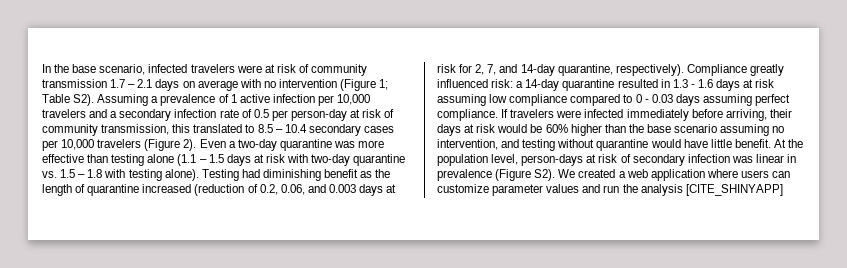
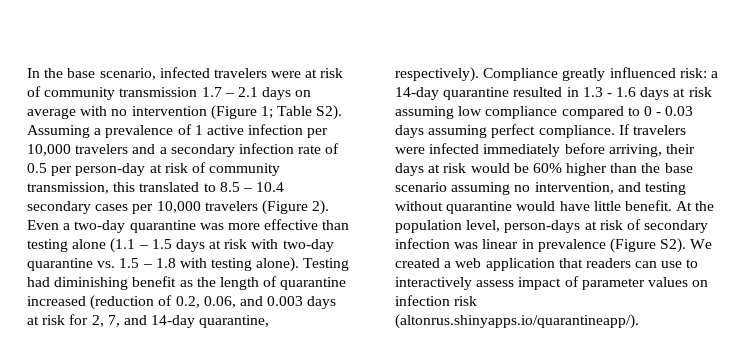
- At the population level, person-days at risk of secondary infection was linear in prevalence (Figure S2). We created a web application where users can customize parameter values and run the analysis [CITE_SHINYAPP]
+ At the population level, person-days at risk of secondary infection was linear in prevalence (Figure S2). We created a web application that readers can use to interactively assess impact of parameter values on infection risk (altonrus.shinyapps.io/quarantineapp/).

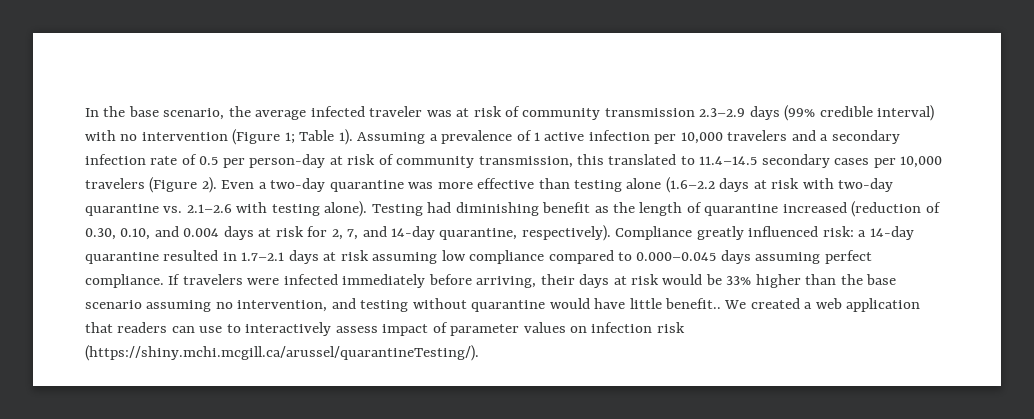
- In the base scenario, infected travelers were at risk of community transmission 1.7 – 2.1 days on average with no intervention (Figure 1; Table S2). Assuming a prevalence of 1 active infection per 10,000 travelers and a secondary infection rate of 0.5 per person-day at risk of community transmission, this translated to 8.5 – 10.4 secondary cases per 10,000 travelers (Figure 2).
+ In the base scenario, the average infected traveler was at risk of community transmission 2.3–2.9 days (99% credible interval) with no intervention (Figure 1; Table 1). Assuming a prevalence of 1 active infection per 10,000 travelers and a secondary infection rate of 0.5 per person-day at risk of community transmission, this translated to 11.4–14.5 secondary cases per 10,000 travelers (Figure 2).
- Even a two-day quarantine was more effective than testing alone (1.1 – 1.5 days at risk with two-day quarantine vs. 1.5 – 1.8 with testing alone).
+ Even a two-day quarantine was more effective than testing alone (1.6–2.2 days at risk with two-day quarantine vs. 2.1–2.6 with testing alone).
- Testing had diminishing benefit as the length of quarantine increased (reduction of 0.2, 0.06, and 0.003 days at risk for 2, 7, and 14-day quarantine, respectively).
+ Testing had diminishing benefit as the length of quarantine increased (reduction of 0.30, 0.10, and 0.004 days at risk for 2, 7, and 14-day quarantine, respectively).
- Compliance greatly influenced risk: a 14-day quarantine resulted in 1.3 - 1.6 days at risk assuming low compliance compared to 0 - 0.03 days assuming perfect compliance.
+ Compliance greatly influenced risk: a 14-day quarantine resulted in 1.7–2.1 days at risk assuming low compliance compared to 0.000–0.045 days assuming perfect compliance.
- If travelers were infected immediately before arriving, their days at risk would be 60% higher than the base scenario assuming no intervention, and testing without quarantine would have little benefit. At the population level, person-days at risk of secondary infection was linear in prevalence (Figure S2). We created a web application that readers can use to interactively assess impact of parameter values on infection risk (altonrus.shinyapps.io/quarantineapp/).
+ If travelers were infected immediately before arriving, their days at risk would be 33% higher than the base scenario assuming no intervention, and testing without quarantine would have little benefit.. We created a web application that readers can use to interactively assess impact of parameter values on infection risk (https://shiny.mchi.mcgill.ca/arussel/quarantineTesting/).

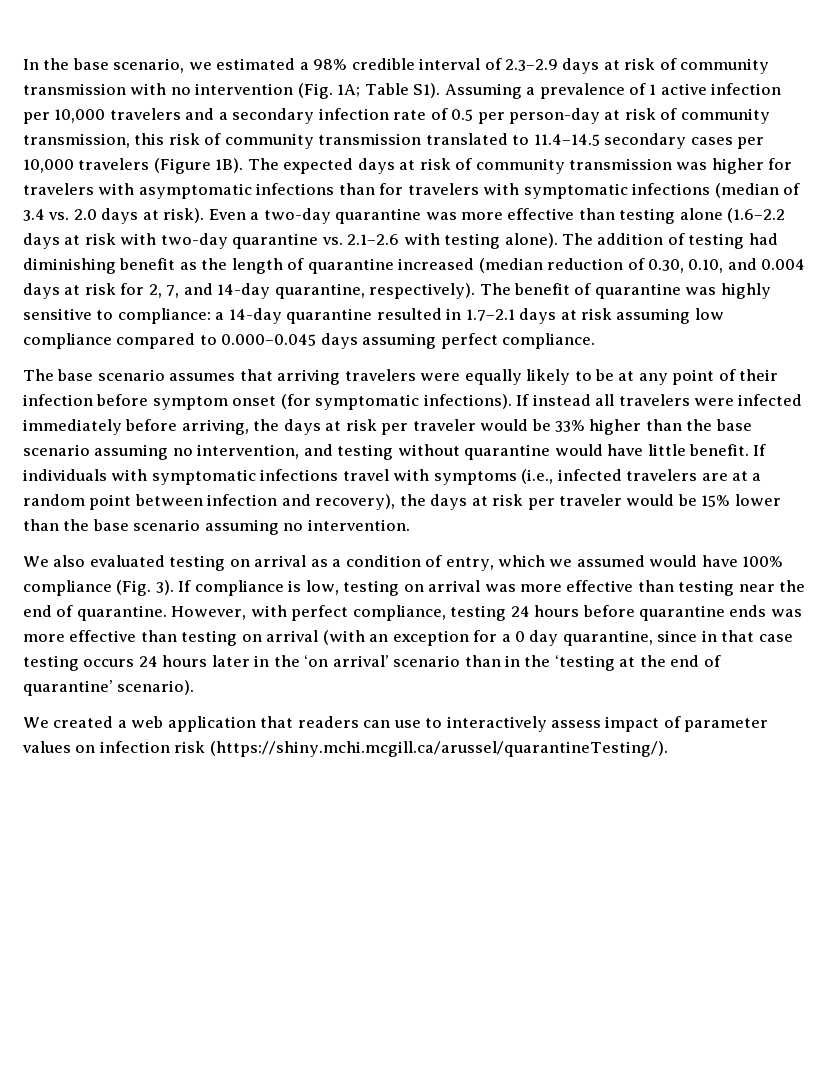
- In the base scenario, the average infected traveler was at risk of community transmission 2.3–2.9 days (99% credible interval) with no intervention (Figure 1; Table 1). Assuming a prevalence of 1 active infection per 10,000 travelers and a secondary infection rate of 0.5 per person-day at risk of community transmission, this translated to 11.4–14.5 secondary cases per 10,000 travelers (Figure 2).
+ In the base scenario, we estimated a 98% credible interval of 2.3–2.9 days at risk of community transmission with no intervention (Fig. 1A; Table S1). Assuming a prevalence of 1 active infection per 10,000 travelers and a secondary infection rate of 0.5 per person-day at risk of community transmission, this risk of community transmission translated to 11.4–14.5 secondary cases per 10,000 travelers (Figure 1B). The expected days at risk of community transmission was higher for travelers with asymptomatic infections than for travelers with symptomatic infections (median of 3.4 vs. 2.0 days at risk).
- Testing had diminishing benefit as the length of quarantine increased (reduction of 0.30, 0.10, and 0.004 days at risk for 2, 7, and 14-day quarantine, respectively).
+ The addition of testing had diminishing benefit as the length of quarantine increased (median reduction of 0.30, 0.10, and 0.004 days at risk for 2, 7, and 14-day quarantine, respectively).
- Compliance greatly influenced risk:
+ The benefit of quarantine was highly sensitive to compliance:
- a 14-day quarantine resulted in 1.7–2.1 days at risk assuming low compliance compared to 0.000–0.045 days assuming perfect compliance. If travelers were infected immediately before arriving, their days at risk would be 33% higher than the base scenario assuming no intervention, and testing without quarantine would have little benefit.. We created a web application that readers can use to interactively assess impact of parameter values on infection risk (https://shiny.mchi.mcgill.ca/arussel/quarantineTesting/).
+ a 14-day quarantine resulted in 1.7–2.1 days at risk assuming low compliance compared to 0.000–0.045 days assuming perfect compliance.
+ The base scenario assumes that arriving travelers were equally likely to be at any point of their infection before symptom onset (for symptomatic infections). If instead all travelers were infected immediately before arriving, the days at risk per traveler would be 33% higher than the base scenario assuming no intervention, and testing without quarantine would have little benefit. If individuals with symptomatic infections travel with symptoms (i.e., infected travelers are at a random point between infection and recovery), the days at risk per traveler would be 15% lower than the base scenario assuming no intervention.
+ We also evaluated testing on arrival as a condition of entry, which we assumed would have 100% compliance (Fig. 3). If compliance is low, testing on arrival was more effective than testing near the end of quarantine. However, with perfect compliance, testing 24 hours before quarantine ends was more effective than testing on arrival (with an exception for a 0 day quarantine, since in that case testing occurs 24 hours later in the ‘on arrival’ scenario than in the ‘testing at the end of quarantine’ scenario).
+ We created a web application that readers can use to interactively assess impact of parameter values on infection risk (https://shiny.mchi.mcgill.ca/arussel/quarantineTesting/).

